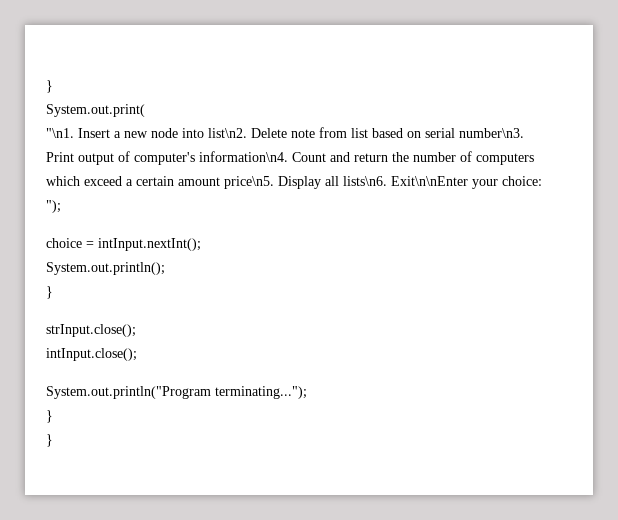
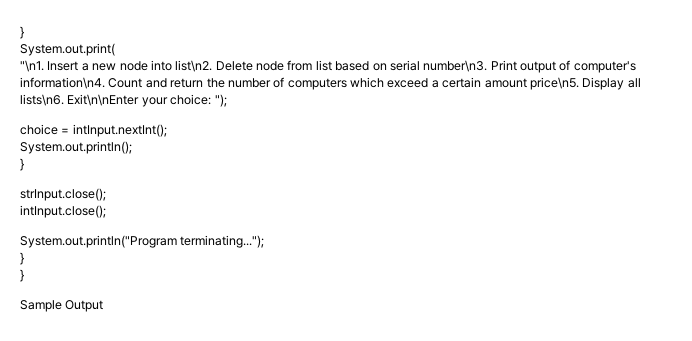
- Delete note from list based on serial number\n3.
+ Delete node from list based on serial number\n3.
+ Sample Output

